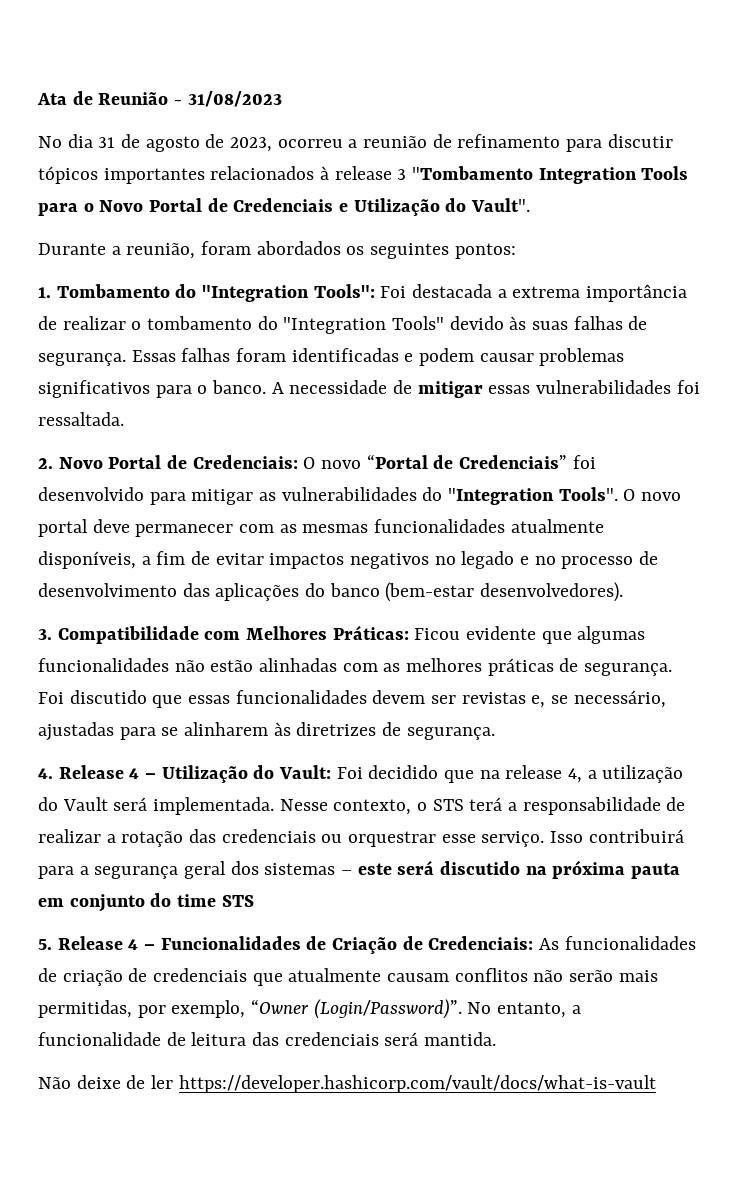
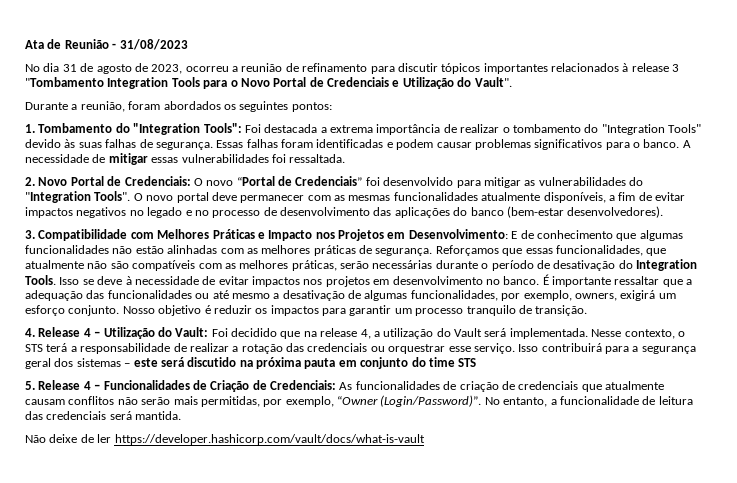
- 3. Compatibilidade com Melhores Práticas: Ficou evidente que algumas funcionalidades não estão alinhadas com as melhores práticas de segurança.
+ 3. Compatibilidade com Melhores Práticas e Impacto nos Projetos em Desenvolvimento: E de conhecimento que algumas funcionalidades não estão alinhadas com as melhores práticas de segurança.
- Foi discutido que essas funcionalidades devem ser revistas e, se necessário, ajustadas para se alinharem às diretrizes de segurança.
+ Reforçamos que essas funcionalidades, que atualmente não são compatíveis com as melhores práticas, serão necessárias durante o período de desativação do Integration Tools. Isso se deve à necessidade de evitar impactos nos projetos em desenvolvimento no banco. É importante ressaltar que a adequação das funcionalidades ou até mesmo a desativação de algumas funcionalidades, por exemplo, owners, exigirá um esforço conjunto. Nosso objetivo é reduzir os impactos para garantir um processo tranquilo de transição.

